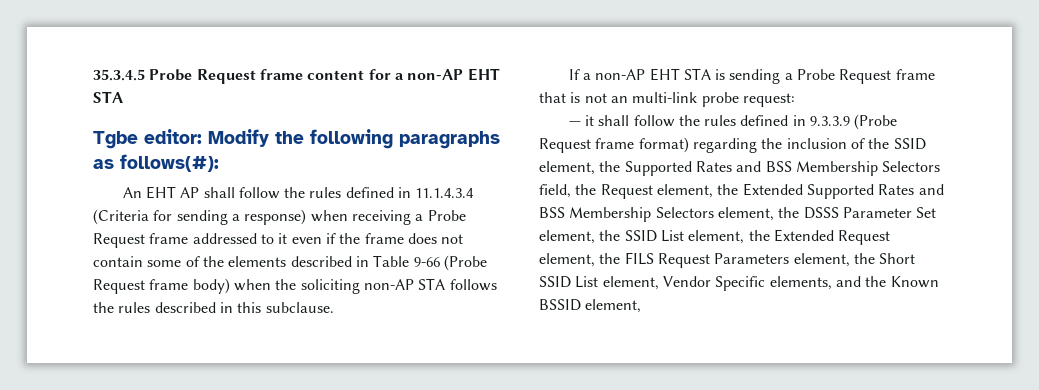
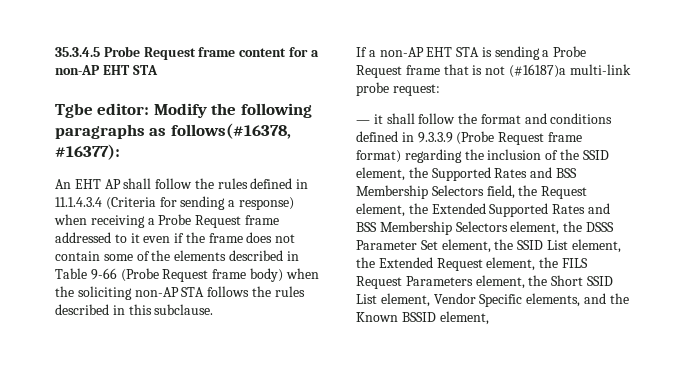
- Tgbe editor: Modify the following paragraphs as follows(#):
+ Tgbe editor: Modify the following paragraphs as follows(#16378, #16377):
- If a non-AP EHT STA is sending a Probe Request frame that is not an multi-link probe request:
+ If a non-AP EHT STA is sending a Probe Request frame that is not (#16187)a multi-link probe request:
- — it shall follow the rules defined in 9.3.3.9 (Probe Request frame format) regarding the inclusion of the SSID element, the Supported Rates and BSS Membership Selectors field, the Request element, the Extended Supported Rates and BSS Membership Selectors element, the DSSS Parameter Set element, the SSID List element, the Extended Request element, the FILS Request Parameters element, the Short SSID List element, Vendor Specific elements, and the Known BSSID element,
+ — it shall follow the format and conditions defined in 9.3.3.9 (Probe Request frame format) regarding the inclusion of the SSID element, the Supported Rates and BSS Membership Selectors field, the Request element, the Extended Supported Rates and BSS Membership Selectors element, the DSSS Parameter Set element, the SSID List element, the Extended Request element, the FILS Request Parameters element, the Short SSID List element, Vendor Specific elements, and the Known BSSID element,

